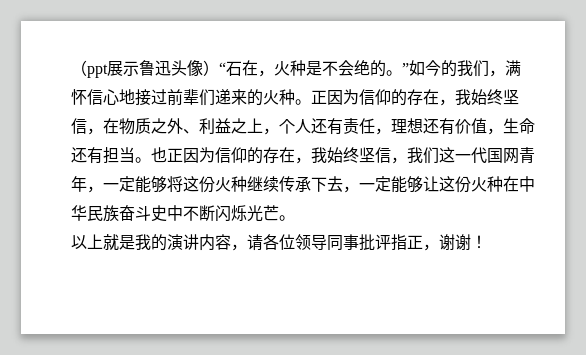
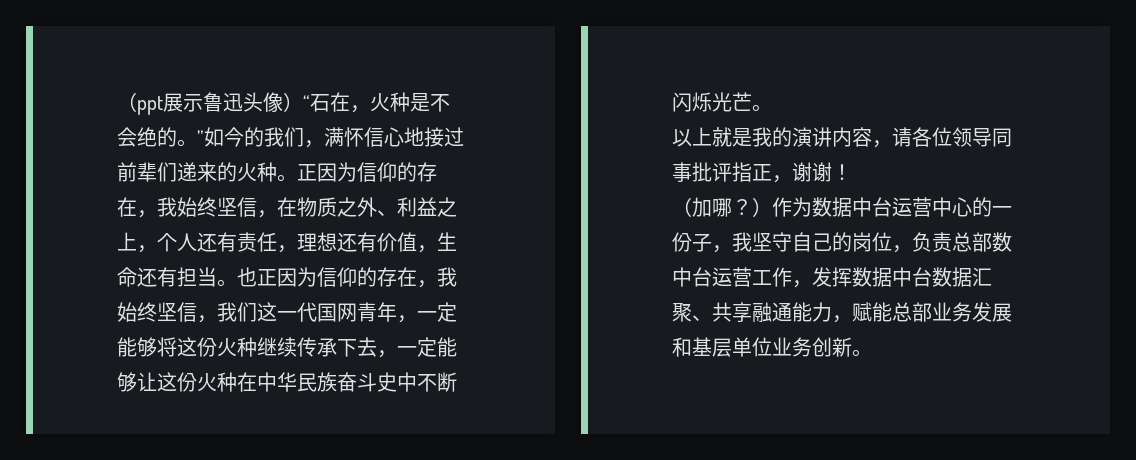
+ （加哪？）作为数据中台运营中心的一份子，我坚守自己的岗位，负责总部数中台运营工作，发挥数据中台数据汇聚、共享融通能力，赋能总部业务发展和基层单位业务创新。

